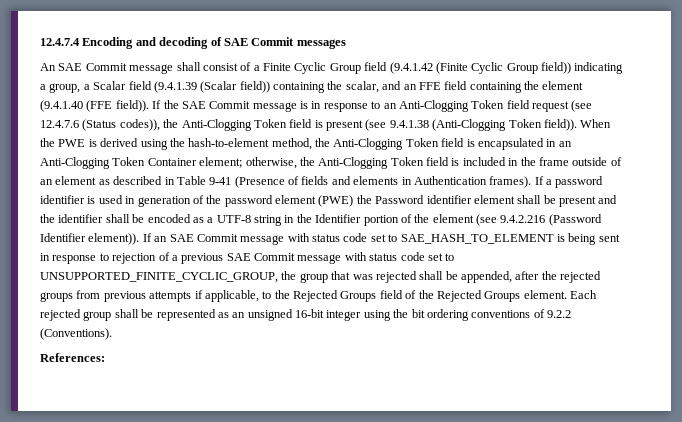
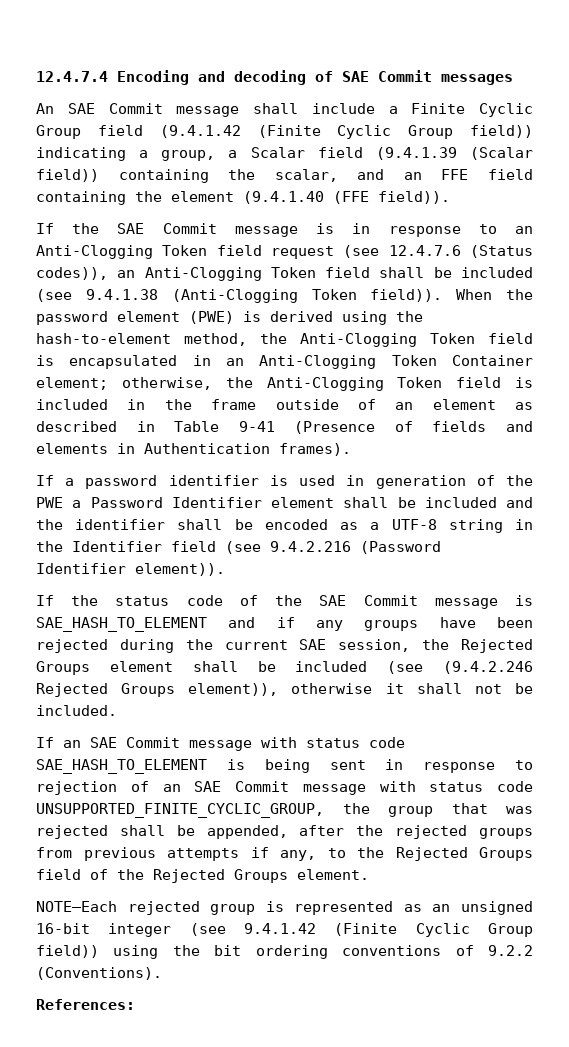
- An SAE Commit message shall consist of a Finite Cyclic Group field (9.4.1.42 (Finite Cyclic Group field)) indicating a group, a Scalar field (9.4.1.39 (Scalar field)) containing the scalar, and an FFE field containing the element (9.4.1.40 (FFE field)). If the SAE Commit message is in response to an Anti-Clogging Token field request (see 12.4.7.6 (Status codes)), the Anti-Clogging Token field is present (see 9.4.1.38 (Anti-Clogging Token field)).
+ An SAE Commit message shall include a Finite Cyclic Group field (9.4.1.42 (Finite Cyclic Group field)) indicating a group, a Scalar field (9.4.1.39 (Scalar field)) containing the scalar, and an FFE field containing the element (9.4.1.40 (FFE field)).
+ If the SAE Commit message is in response to an Anti-Clogging Token field request (see 12.4.7.6 (Status codes)), an Anti-Clogging Token field shall be included (see 9.4.1.38 (Anti-Clogging Token field)).
- When the PWE is derived using the hash-to-element method, the Anti-Clogging Token field is encapsulated in an Anti-Clogging Token Container element;
+ When the password element (PWE) is derived using the hash-to-element method, the Anti-Clogging Token field is encapsulated in an Anti-Clogging Token Container element;
- otherwise, the Anti-Clogging Token field is included in the frame outside of an element as described in Table 9-41 (Presence of fields and elements in Authentication frames). If a password identifier is used in generation of the password element (PWE) the Password identifier element shall be present and the identifier shall be encoded as a UTF-8 string in the Identifier portion of the element (see 9.4.2.216 (Password Identifier element)). If an SAE Commit message with status code set to SAE_HASH_TO_ELEMENT is being sent in response to rejection of a previous SAE Commit message with status code set to UNSUPPORTED_FINITE_CYCLIC_GROUP, the group that was rejected shall be appended, after the rejected groups from previous attempts if applicable, to the Rejected Groups field of the Rejected Groups element. Each rejected group shall be represented as an unsigned 16-bit integer using the bit ordering conventions of 9.2.2 (Conventions).
+ otherwise, the Anti-Clogging Token field is included in the frame outside of an element as described in Table 9-41 (Presence of fields and elements in Authentication frames).
+ If a password identifier is used in generation of the PWE a Password Identifier element shall be included and the identifier shall be encoded as a UTF-8 string in the Identifier field (see 9.4.2.216 (Password Identifier element)).
+ If the status code of the SAE Commit message is SAE_HASH_TO_ELEMENT and if any groups have been rejected during the current SAE session, the Rejected Groups element shall be included (see (9.4.2.246 Rejected Groups element)), otherwise it shall not be included.
+ If an SAE Commit message with status code SAE_HASH_TO_ELEMENT is being sent in response to rejection of an SAE Commit message with status code UNSUPPORTED_FINITE_CYCLIC_GROUP, the group that was rejected shall be appended, after the rejected groups from previous attempts if any, to the Rejected Groups field of the Rejected Groups element.
+ NOTE—Each rejected group is represented as an unsigned 16-bit integer (see 9.4.1.42 (Finite Cyclic Group field)) using the bit ordering conventions of 9.2.2 (Conventions).

